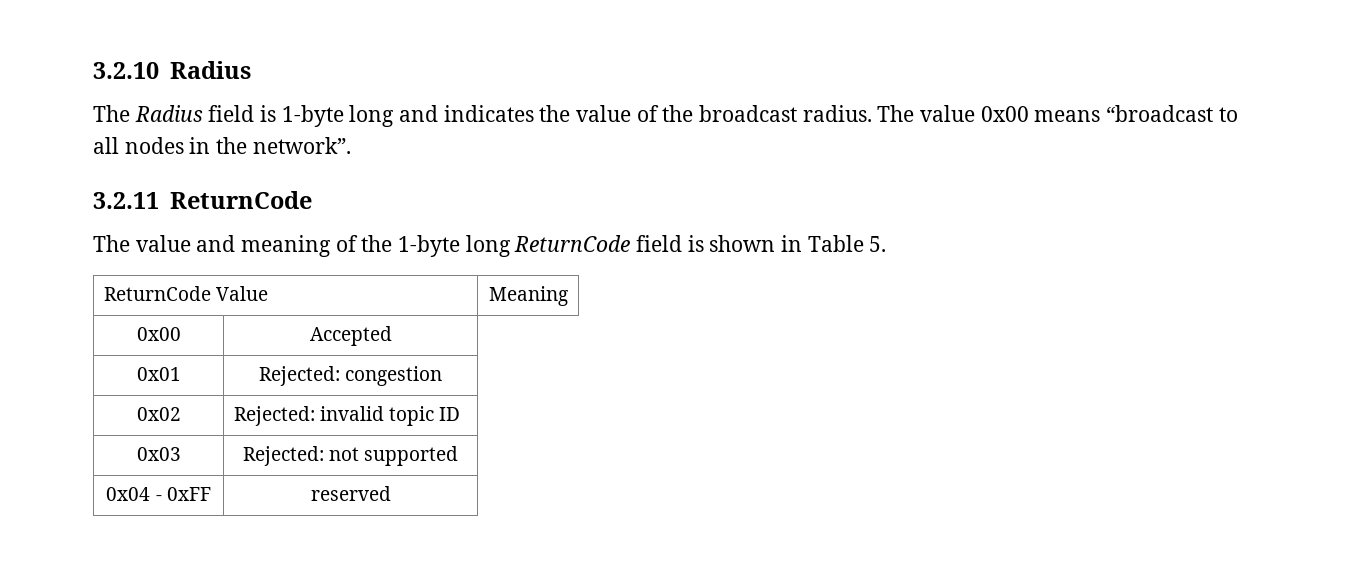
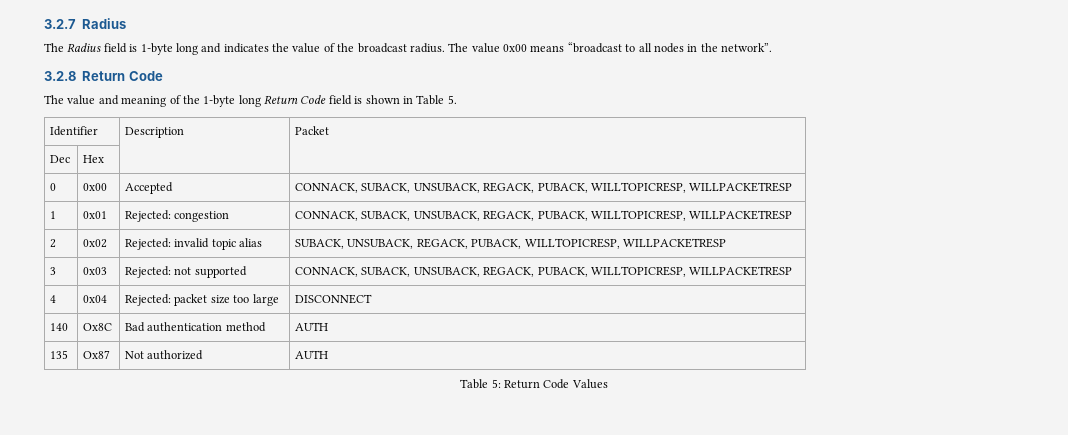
- 3.2.10 Radius
+ 3.2.7 Radius
- 3.2.11 ReturnCode
+ 3.2.8 Return Code
- The value and meaning of the 1-byte long ReturnCode field is shown in Table 5.
+ The value and meaning of the 1-byte long Return Code field is shown in Table 5.
- ReturnCode Value | Meaning
- 0x00 | Accepted
- 0x01 | Rejected: congestion
- 0x02 | Rejected: invalid topic ID
- 0x03 | Rejected: not supported
- 0x04 - 0xFF | reserved
+ Identifier | Description | Packet
+ Dec | Hex | |
+ 0 | 0x00 | Accepted | CONNACK, SUBACK, UNSUBACK, REGACK, PUBACK, WILLTOPICRESP, WILLPACKETRESP
+ 1 | 0x01 | Rejected: congestion | CONNACK, SUBACK, UNSUBACK, REGACK, PUBACK, WILLTOPICRESP, WILLPACKETRESP
+ 2 | 0x02 | Rejected: invalid topic alias | SUBACK, UNSUBACK, REGACK, PUBACK, WILLTOPICRESP, WILLPACKETRESP
+ 3 | 0x03 | Rejected: not supported | CONNACK, SUBACK, UNSUBACK, REGACK, PUBACK, WILLTOPICRESP, WILLPACKETRESP
+ 4 | 0x04 | Rejected: packet size too large | DISCONNECT
+ 140 | Ox8C | Bad authentication method | AUTH
+ 135 | Ox87 | Not authorized | AUTH
+ Table 5: Return Code Values

